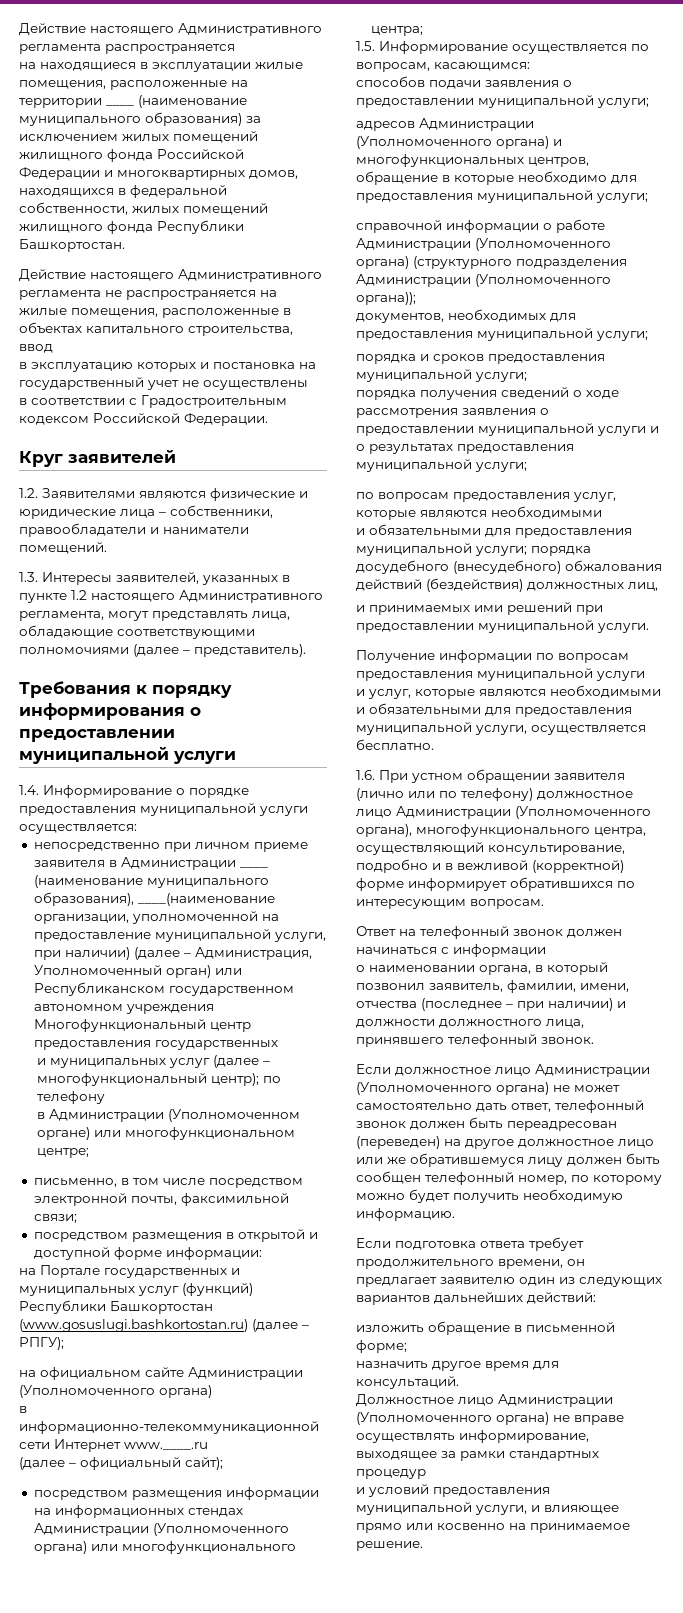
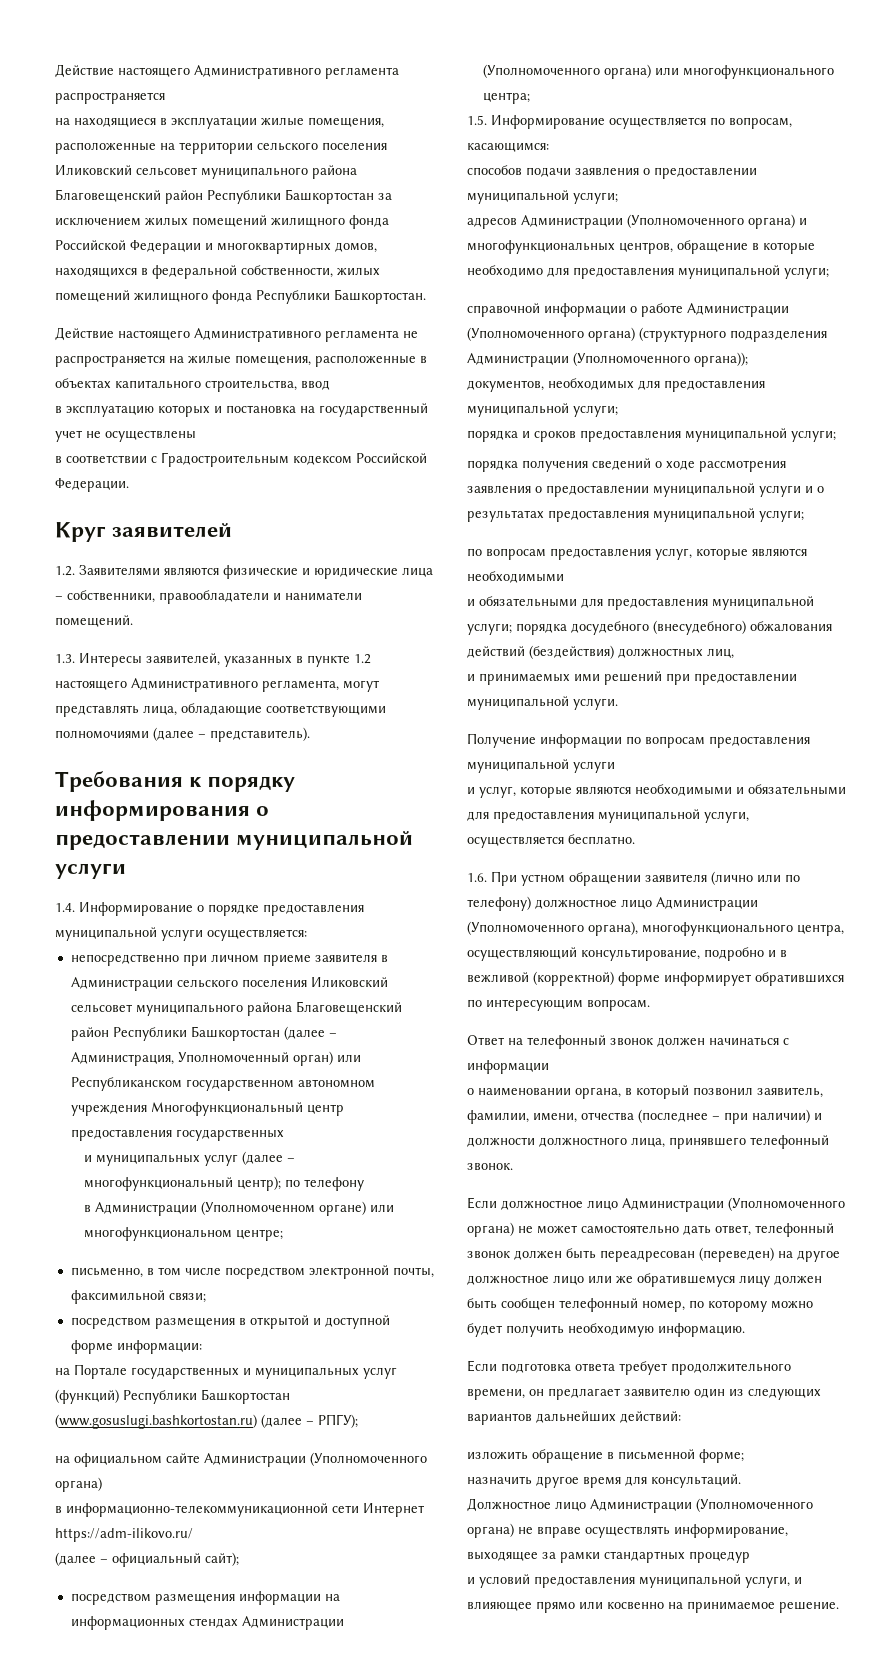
- на находящиеся в эксплуатации жилые помещения, расположенные на территории ____ (наименование муниципального образования) за исключением жилых помещений жилищного фонда Российской Федерации и многоквартирных домов, находящихся в федеральной собственности, жилых помещений жилищного фонда Республики Башкортостан.
+ на находящиеся в эксплуатации жилые помещения, расположенные на территории сельского поселения Иликовский сельсовет муниципального района Благовещенский район Республики Башкортостан за исключением жилых помещений жилищного фонда Российской Федерации и многоквартирных домов, находящихся в федеральной собственности, жилых помещений жилищного фонда Республики Башкортостан.
- непосредственно при личном приеме заявителя в Администрации ____ (наименование муниципального образования), ____(наименование организации, уполномоченной на предоставление муниципальной услуги, при наличии) (далее – Администрация, Уполномоченный орган) или Республиканском государственном автономном учреждения Многофункциональный центр предоставления государственных
+ непосредственно при личном приеме заявителя в Администрации сельского поселения Иликовский сельсовет муниципального района Благовещенский район Республики Башкортостан (далее – Администрация, Уполномоченный орган) или Республиканском государственном автономном учреждения Многофункциональный центр предоставления государственных
- в информационно-телекоммуникационной сети Интернет www.____.ru
+ в информационно-телекоммуникационной сети Интернет https://adm-ilikovo.ru/

